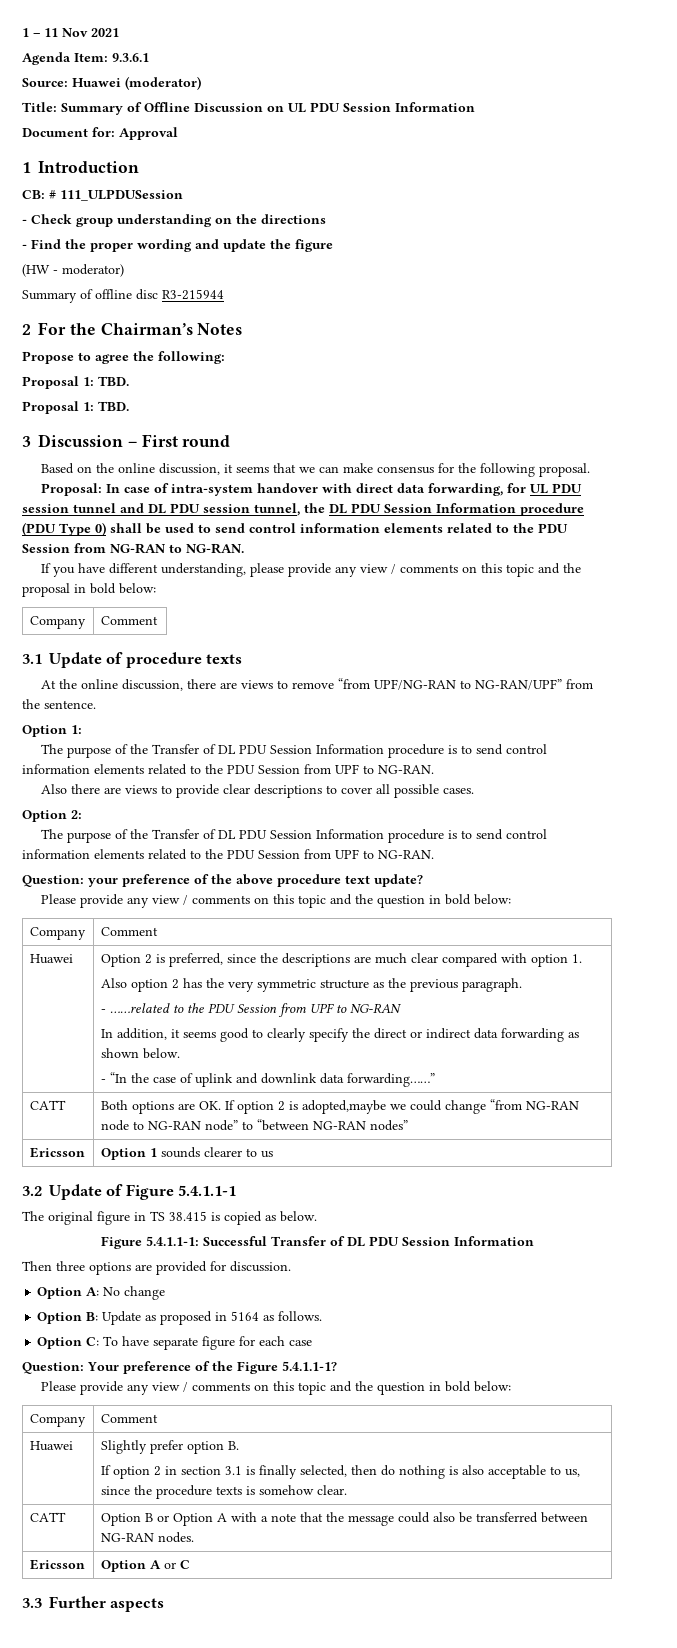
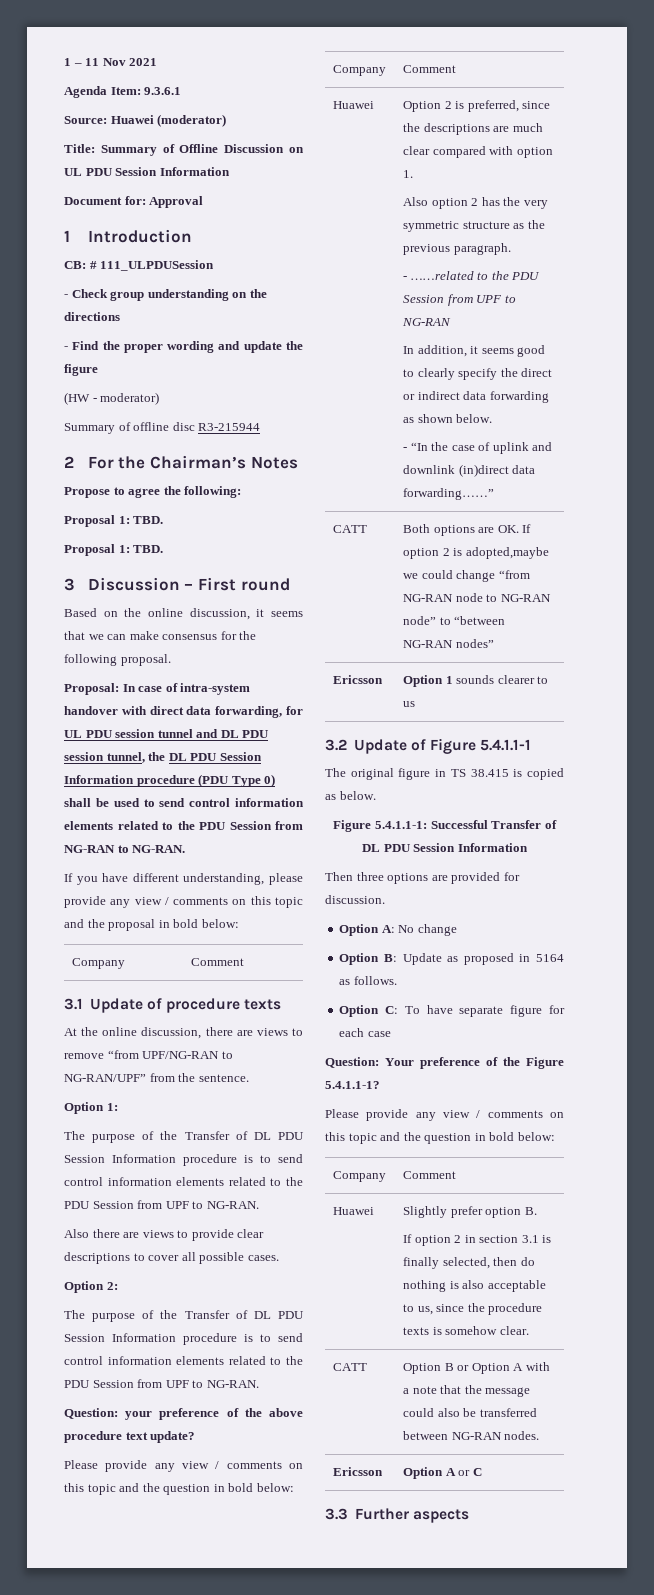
- - “In the case of uplink and downlink data forwarding……”
+ - “In the case of uplink and downlink (in)direct data forwarding……”

